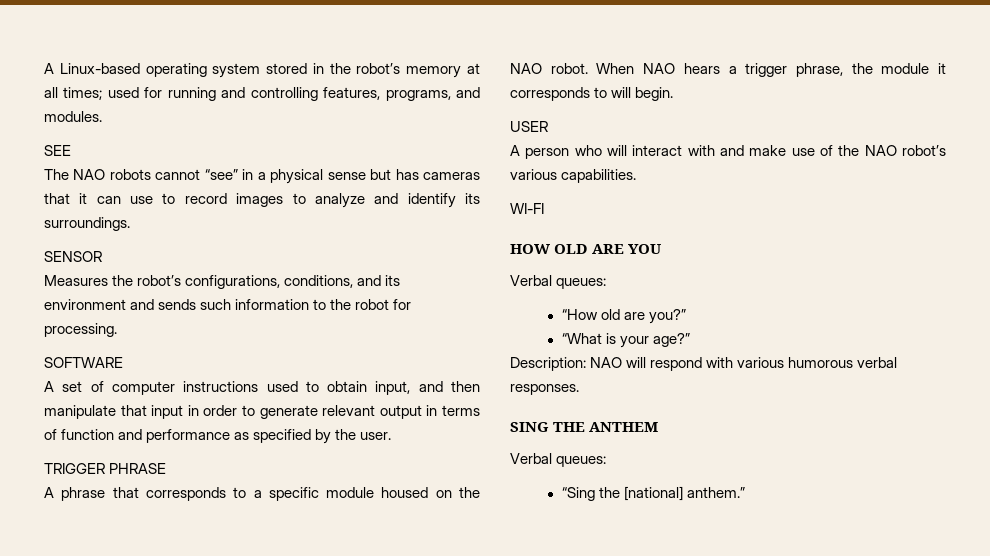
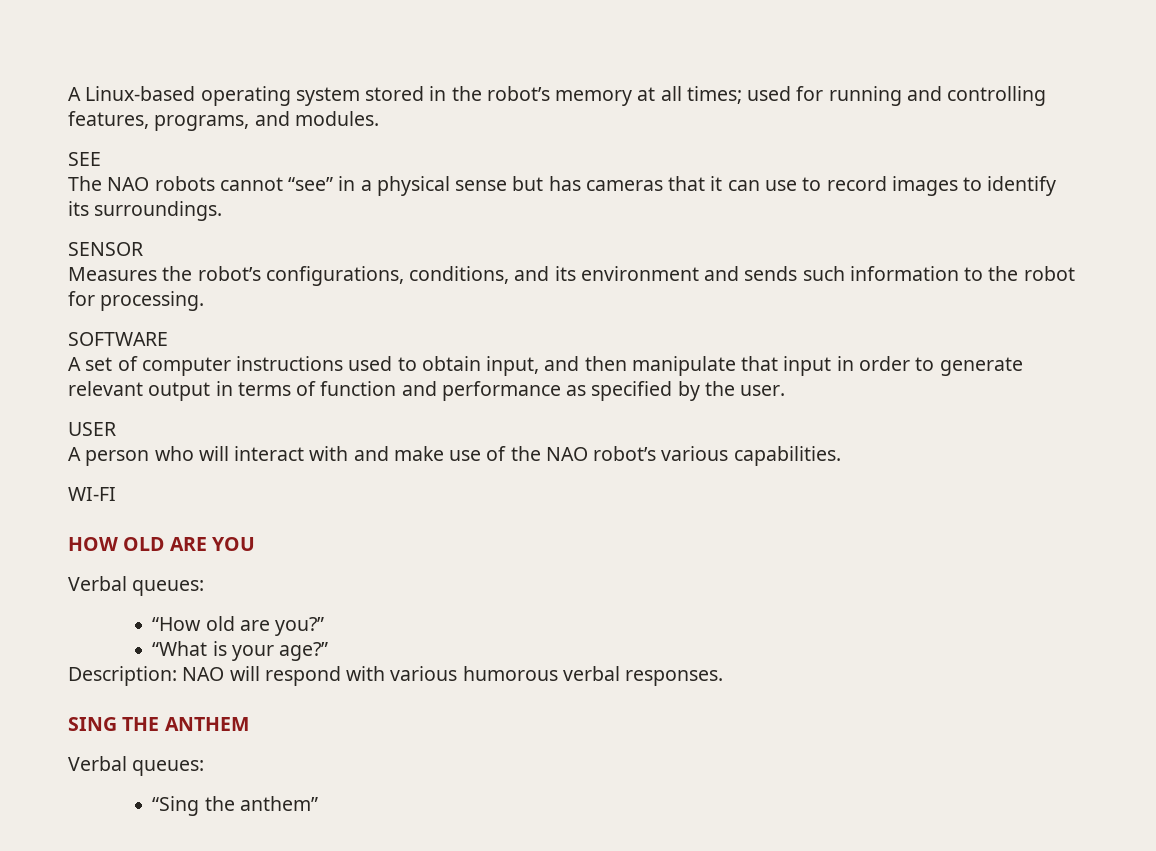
- The NAO robots cannot “see” in a physical sense but has cameras that it can use to record images to analyze and identify its surroundings.
+ The NAO robots cannot “see” in a physical sense but has cameras that it can use to record images to identify its surroundings.
- TRIGGER PHRASE
- A phrase that corresponds to a specific module housed on the NAO robot. When NAO hears a trigger phrase, the module it corresponds to will begin.
- “Sing the [national] anthem.”
+ “Sing the anthem”

